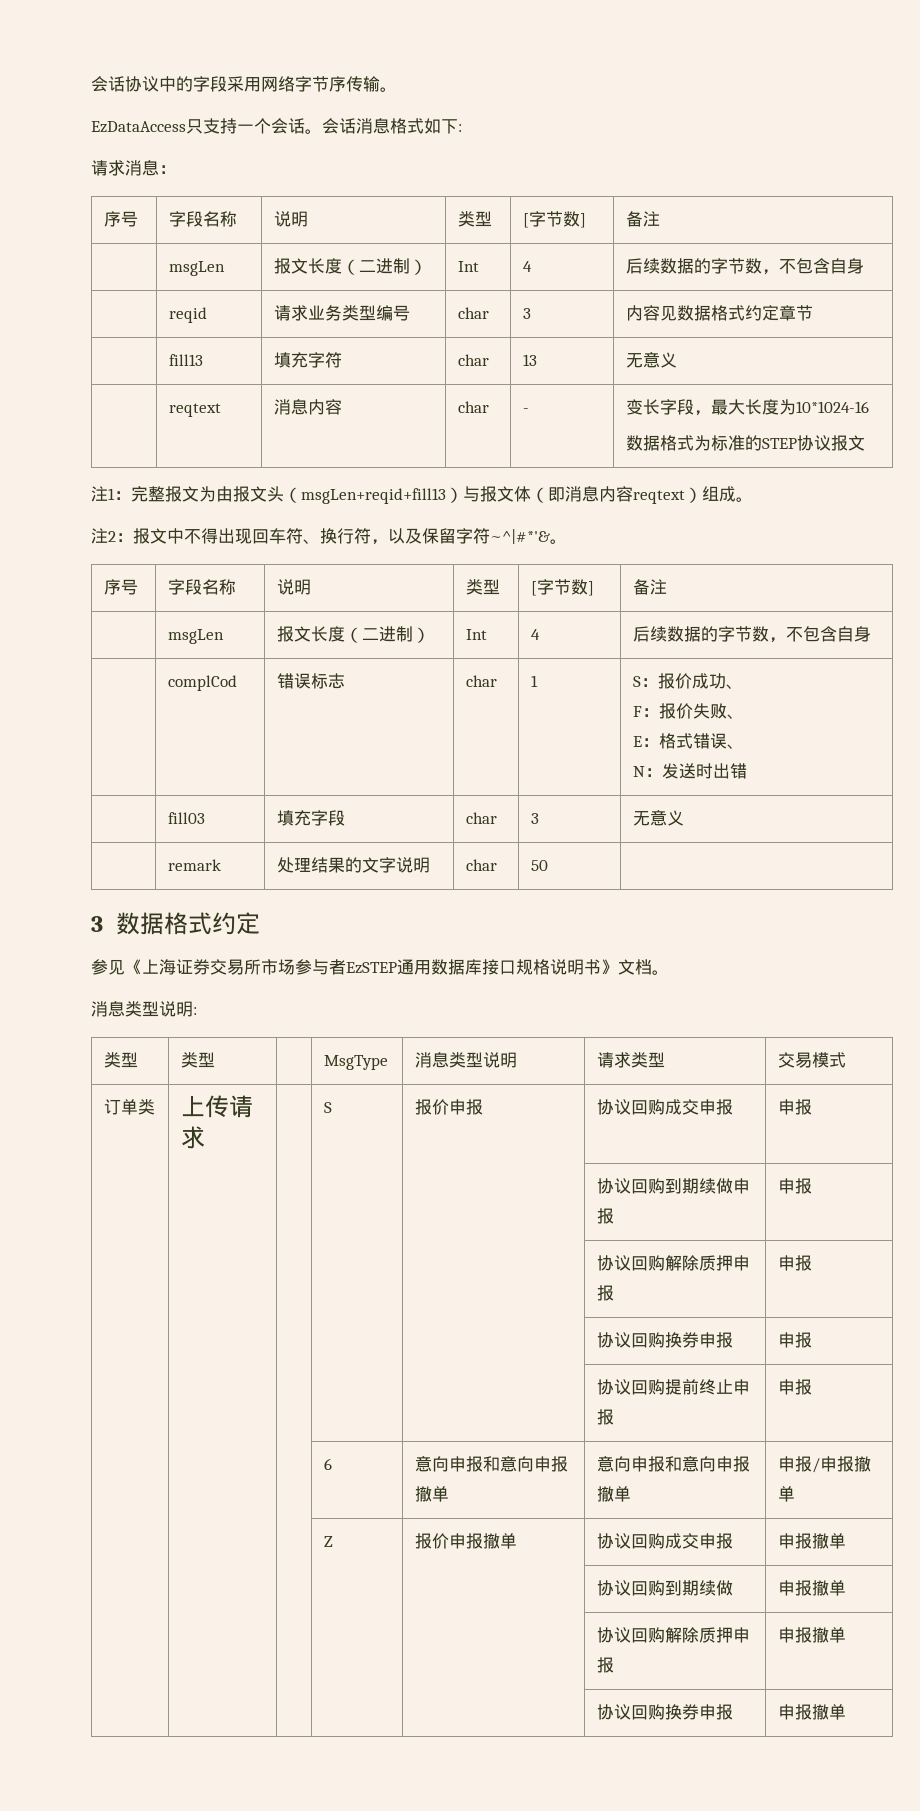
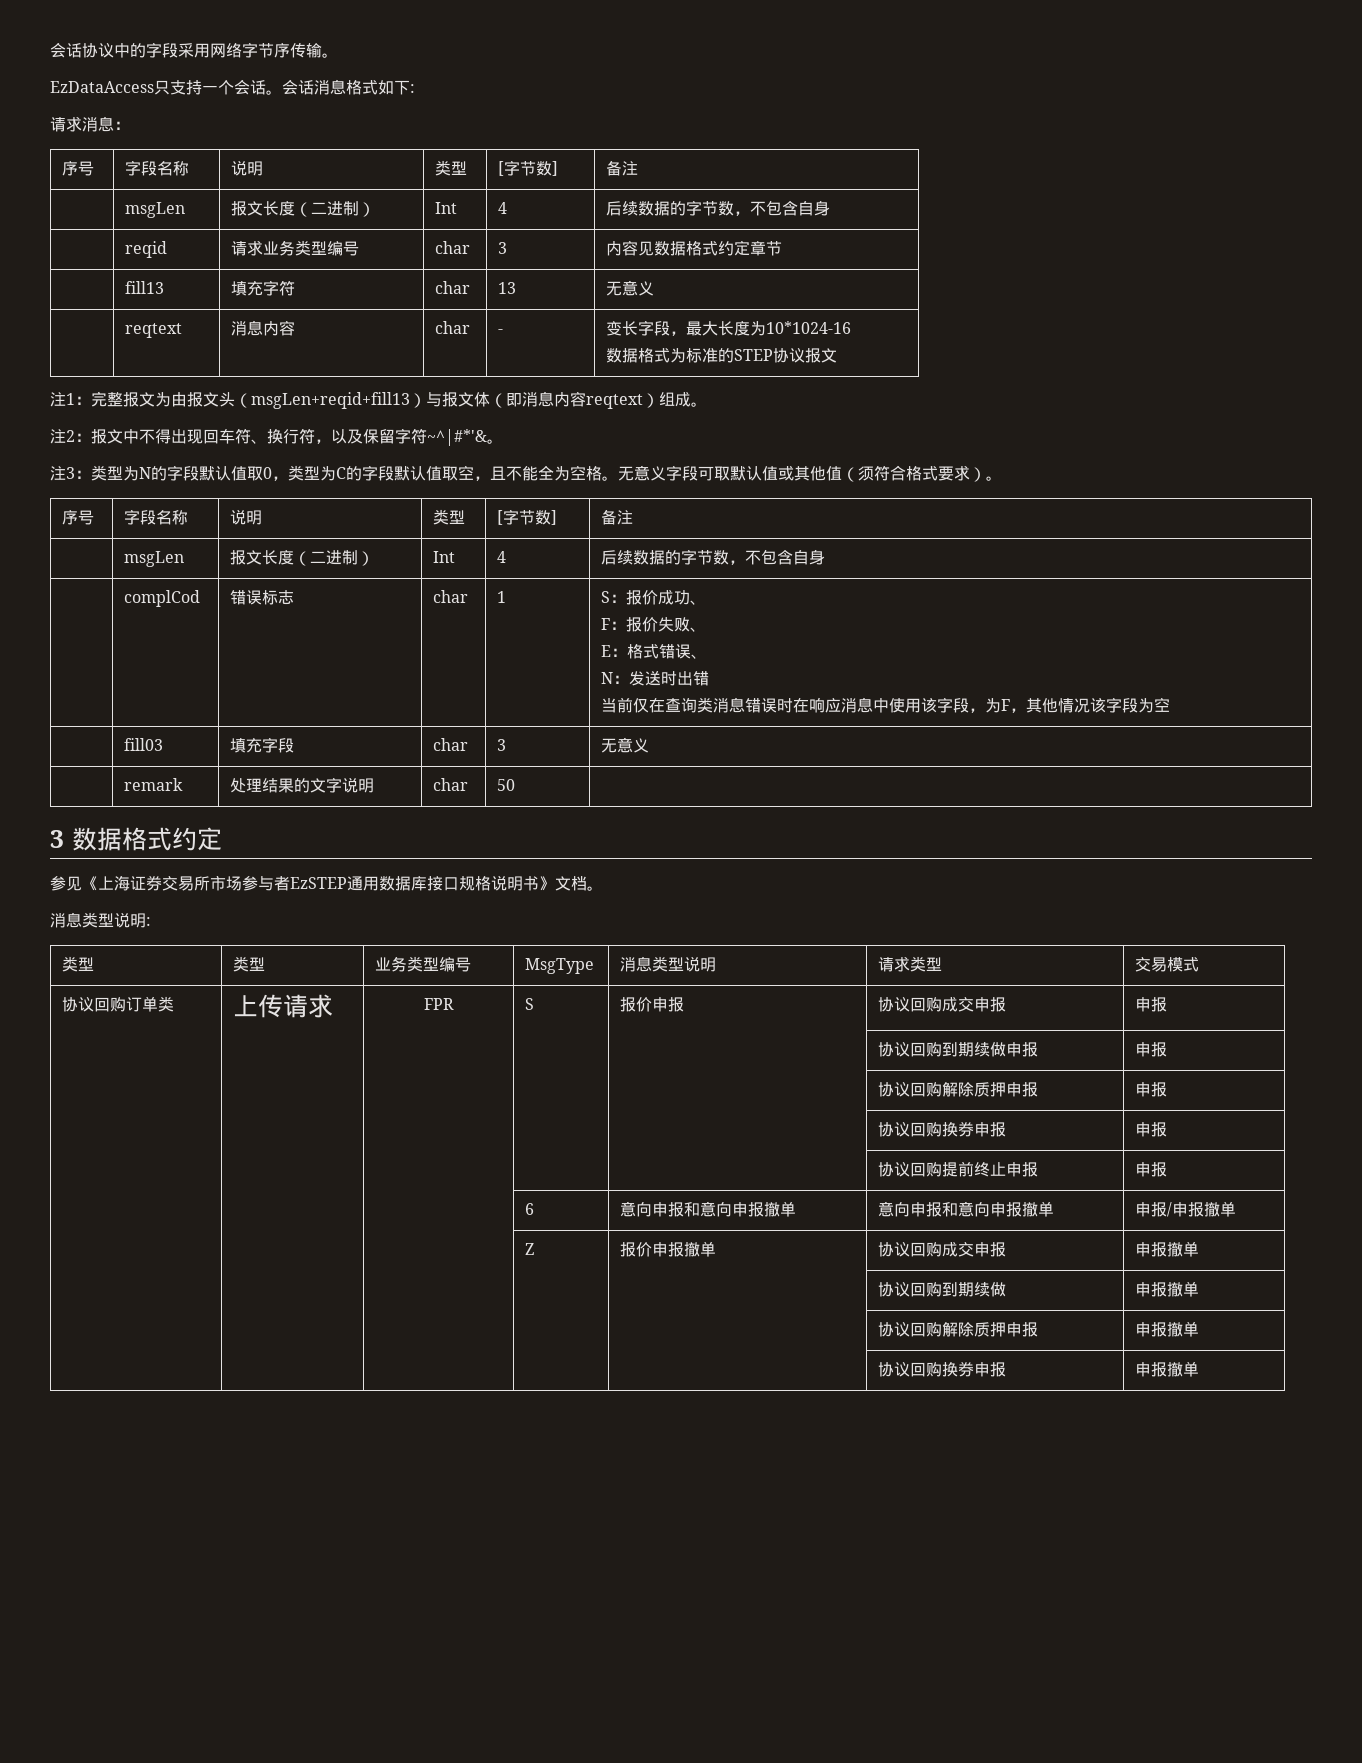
+ 注3：类型为N的字段默认值取0，类型为C的字段默认值取空，且不能全为空格。无意义字段可取默认值或其他值（须符合格式要求）。
  | complCod | 错误标志 | char | 1 | S：报价成功、
  F：报价失败、
  E：格式错误、
  N：发送时出错
+ 当前仅在查询类消息错误时在响应消息中使用该字段，为F，其他情况该字段为空
- 类型 | 类型 | | MsgType | 消息类型说明 | 请求类型 | 交易模式
+ 类型 | 类型 | 业务类型编号 | MsgType | 消息类型说明 | 请求类型 | 交易模式
- 订单类 | 上传请求 | | S | 报价申报 | 协议回购成交申报 | 申报
+ 协议回购订单类 | 上传请求 | FPR | S | 报价申报 | 协议回购成交申报 | 申报

